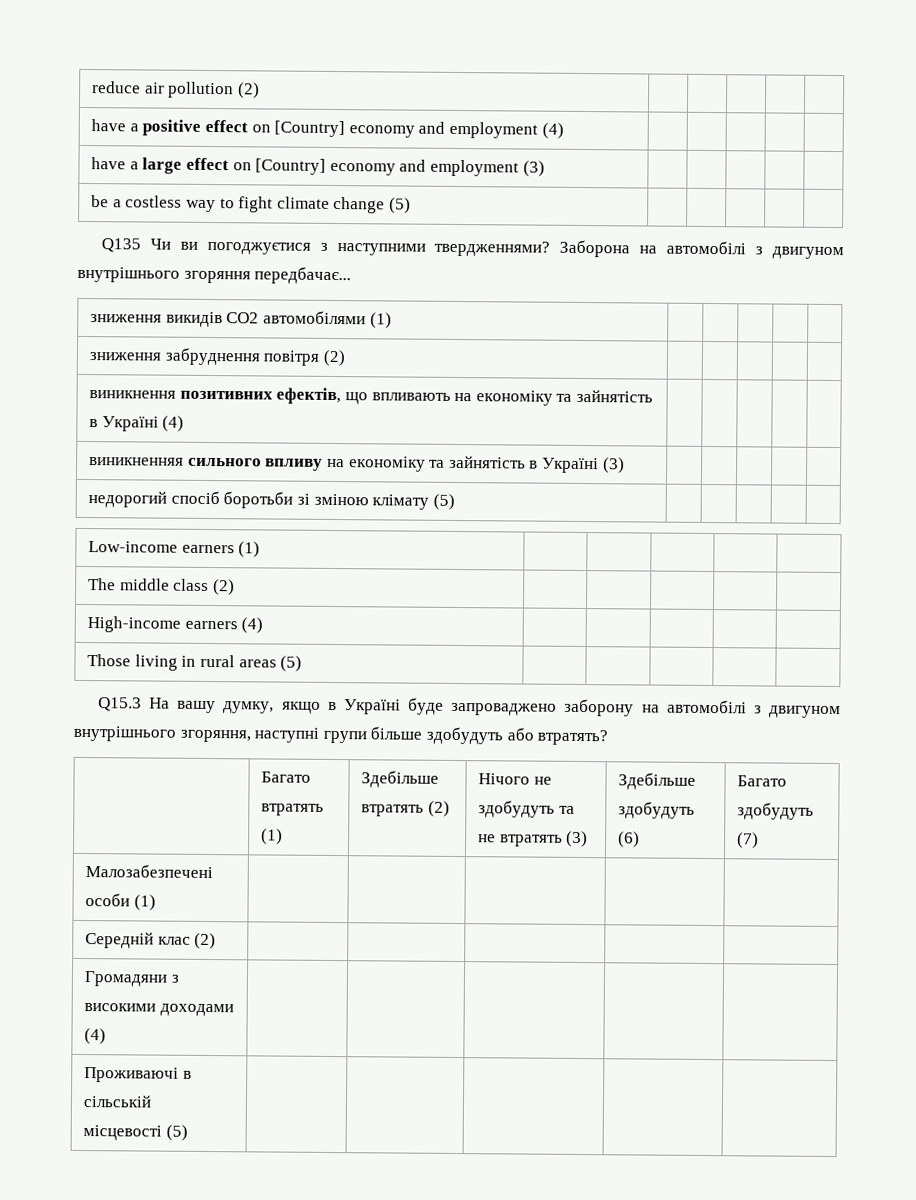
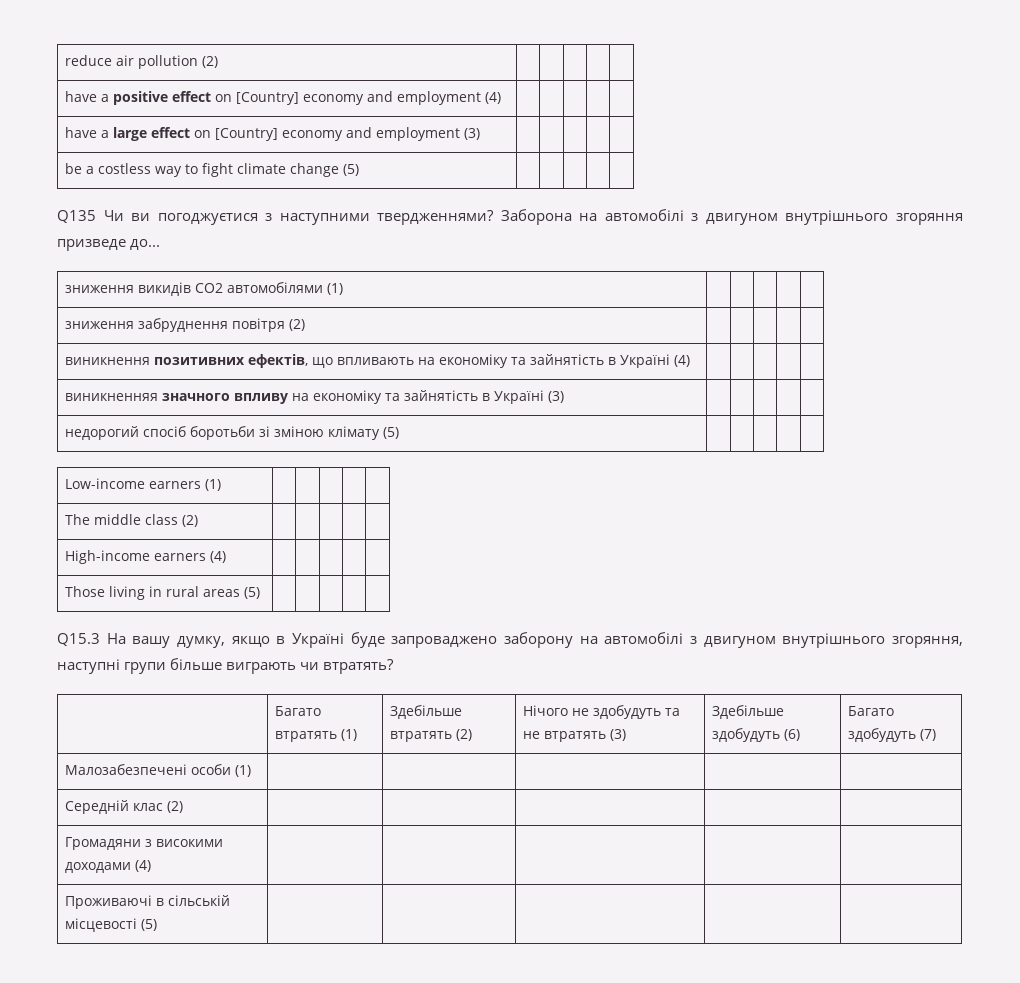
- Заборона на автомобілі з двигуном внутрішнього згоряння передбачає...
+ Заборона на автомобілі з двигуном внутрішнього згоряння призведе до...
- виникненняя сильного впливу на економіку та зайнятість в Україні (3) | | | | |
+ виникненняя значного впливу на економіку та зайнятість в Україні (3) | | | | |
- Q15.3 На вашу думку, якщо в Україні буде запроваджено заборону на автомобілі з двигуном внутрішнього згоряння, наступні групи більше здобудуть або втратять?
+ Q15.3 На вашу думку, якщо в Україні буде запроваджено заборону на автомобілі з двигуном внутрішнього згоряння, наступні групи більше виграють чи втратять?

